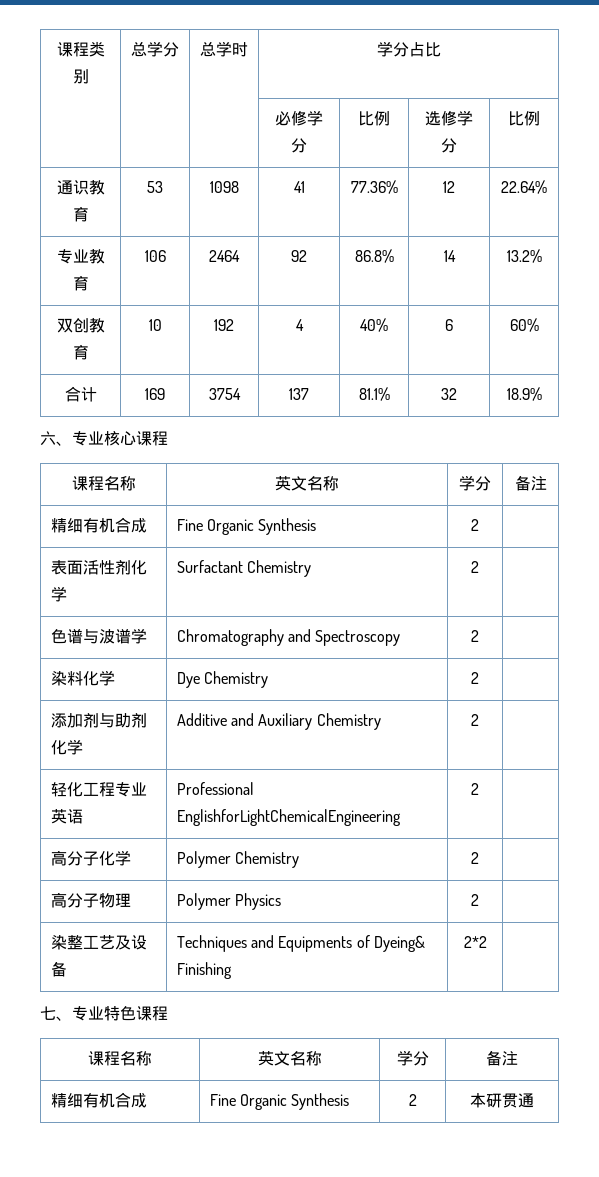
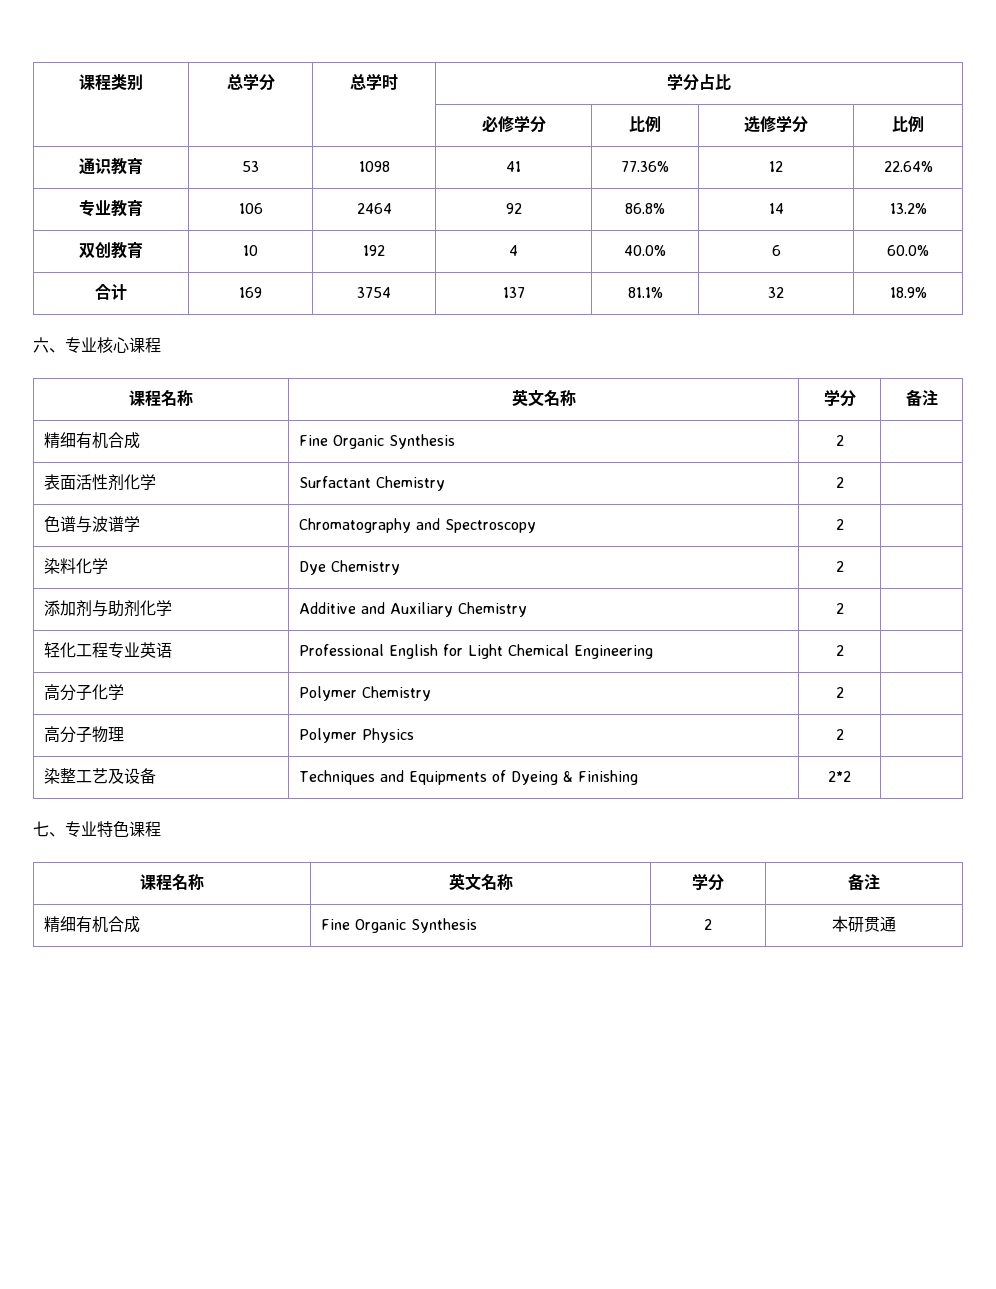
- 双创教育 | 10 | 192 | 4 | 40% | 6 | 60%
+ 双创教育 | 10 | 192 | 4 | 40.0% | 6 | 60.0%
- 轻化工程专业英语 | Professional EnglishforLightChemicalEngineering | 2 |
+ 轻化工程专业英语 | Professional English for Light Chemical Engineering | 2 |
- 染整工艺及设备 | Techniques and Equipments of Dyeing& Finishing | 2*2 |
+ 染整工艺及设备 | Techniques and Equipments of Dyeing & Finishing | 2*2 |

